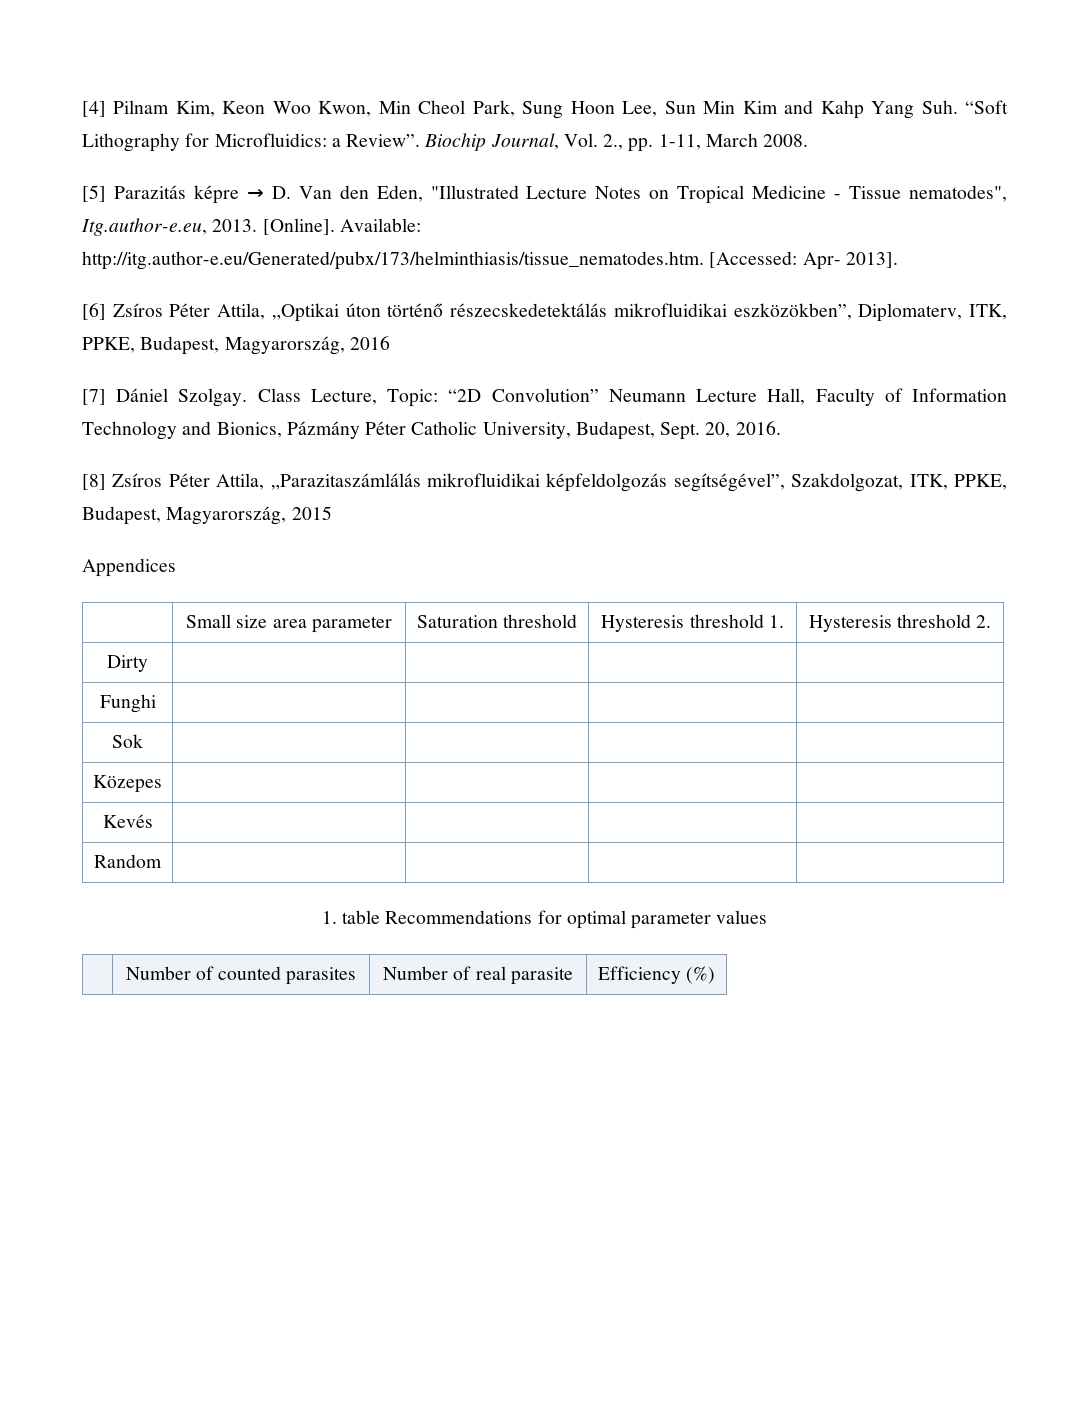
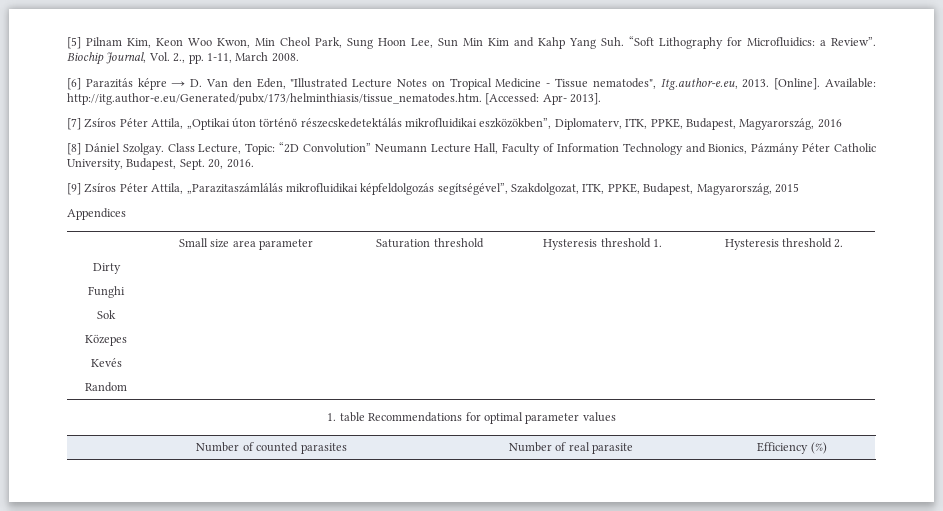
- [4] Pilnam Kim, Keon Woo Kwon, Min Cheol Park, Sung Hoon Lee, Sun Min Kim and Kahp Yang Suh. “Soft Lithography for Microfluidics: a Review”.
+ [5] Pilnam Kim, Keon Woo Kwon, Min Cheol Park, Sung Hoon Lee, Sun Min Kim and Kahp Yang Suh. “Soft Lithography for Microfluidics: a Review”.
- [5] Parazitás képre → D. Van den Eden, "Illustrated Lecture Notes on Tropical Medicine - Tissue nematodes", Itg.author-e.eu, 2013.
+ [6] Parazitás képre → D. Van den Eden, "Illustrated Lecture Notes on Tropical Medicine - Tissue nematodes", Itg.author-e.eu, 2013.
- [6] Zsíros Péter Attila, „Optikai úton történő részecskedetektálás mikrofluidikai eszközökben”, Diplomaterv, ITK, PPKE, Budapest, Magyarország, 2016
+ [7] Zsíros Péter Attila, „Optikai úton történő részecskedetektálás mikrofluidikai eszközökben”, Diplomaterv, ITK, PPKE, Budapest, Magyarország, 2016
- [7] Dániel Szolgay.
+ [8] Dániel Szolgay.
- [8] Zsíros Péter Attila, „Parazitaszámlálás mikrofluidikai képfeldolgozás segítségével”, Szakdolgozat, ITK, PPKE, Budapest, Magyarország, 2015
+ [9] Zsíros Péter Attila, „Parazitaszámlálás mikrofluidikai képfeldolgozás segítségével”, Szakdolgozat, ITK, PPKE, Budapest, Magyarország, 2015

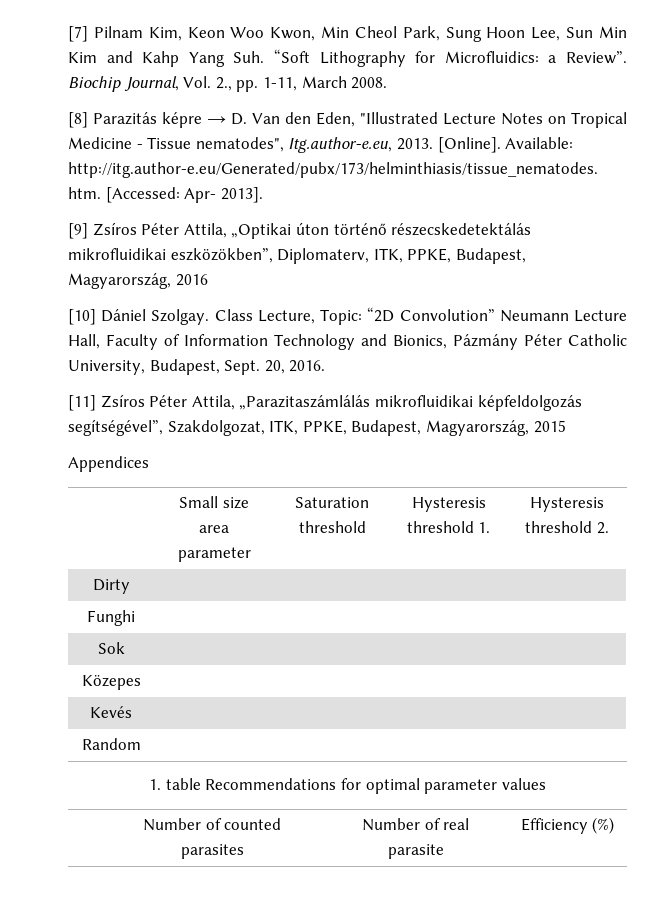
- [5] Pilnam Kim, Keon Woo Kwon, Min Cheol Park, Sung Hoon Lee, Sun Min Kim and Kahp Yang Suh. “Soft Lithography for Microfluidics: a Review”.
+ [7] Pilnam Kim, Keon Woo Kwon, Min Cheol Park, Sung Hoon Lee, Sun Min Kim and Kahp Yang Suh. “Soft Lithography for Microfluidics: a Review”.
- [6] Parazitás képre → D. Van den Eden, "Illustrated Lecture Notes on Tropical Medicine - Tissue nematodes", Itg.author-e.eu, 2013.
+ [8] Parazitás képre → D. Van den Eden, "Illustrated Lecture Notes on Tropical Medicine - Tissue nematodes", Itg.author-e.eu, 2013.
- [7] Zsíros Péter Attila, „Optikai úton történő részecskedetektálás mikrofluidikai eszközökben”, Diplomaterv, ITK, PPKE, Budapest, Magyarország, 2016
+ [9] Zsíros Péter Attila, „Optikai úton történő részecskedetektálás mikrofluidikai eszközökben”, Diplomaterv, ITK, PPKE, Budapest, Magyarország, 2016
- [8] Dániel Szolgay.
+ [10] Dániel Szolgay.
- [9] Zsíros Péter Attila, „Parazitaszámlálás mikrofluidikai képfeldolgozás segítségével”, Szakdolgozat, ITK, PPKE, Budapest, Magyarország, 2015
+ [11] Zsíros Péter Attila, „Parazitaszámlálás mikrofluidikai képfeldolgozás segítségével”, Szakdolgozat, ITK, PPKE, Budapest, Magyarország, 2015

